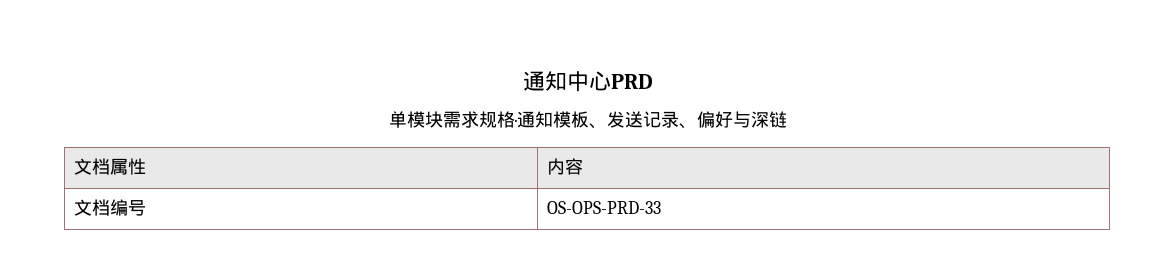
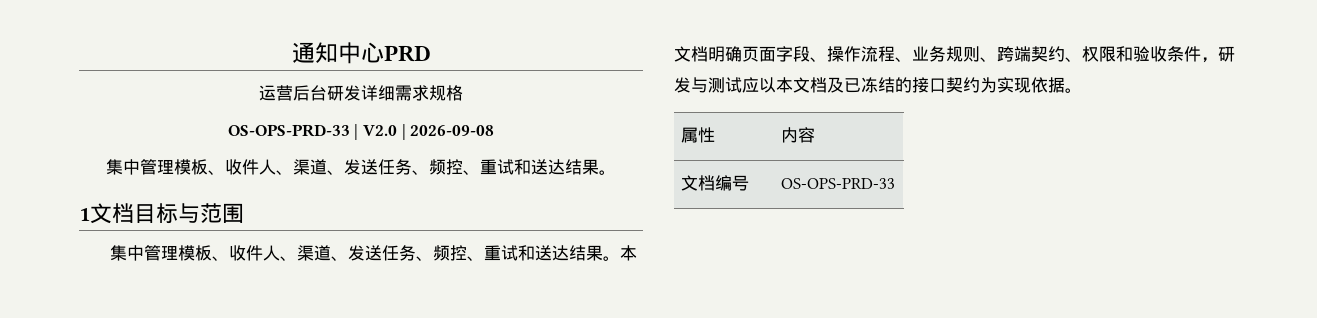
- 单模块需求规格·通知模板、发送记录、偏好与深链
- 文档属性 | 内容
+ 运营后台研发详细需求规格
+ OS-OPS-PRD-33 | V2.0 | 2026-09-08
+ 集中管理模板、收件人、渠道、发送任务、频控、重试和送达结果。
+ 1文档目标与范围
+ 集中管理模板、收件人、渠道、发送任务、频控、重试和送达结果。本文档明确页面字段、操作流程、业务规则、跨端契约、权限和验收条件，研发与测试应以本文档及已冻结的接口契约为实现依据。
+ 属性 | 内容

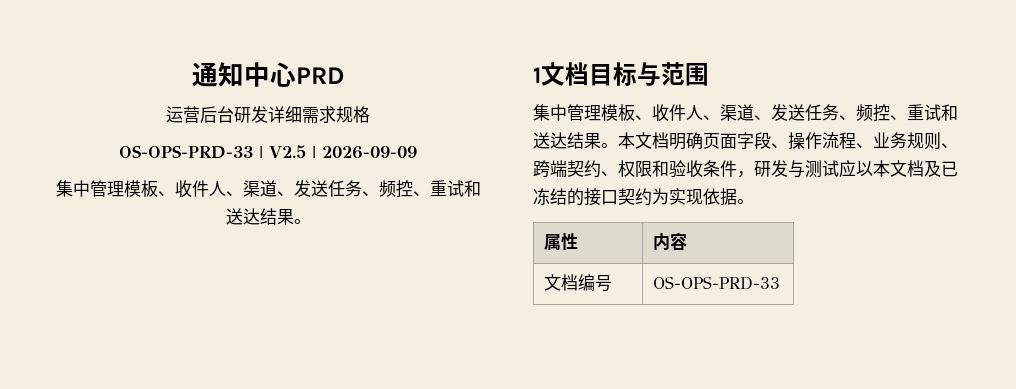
- OS-OPS-PRD-33 | V2.0 | 2026-09-08
+ OS-OPS-PRD-33 | V2.5 | 2026-09-09

